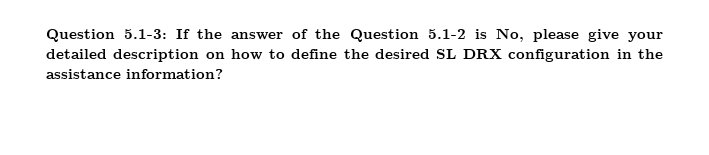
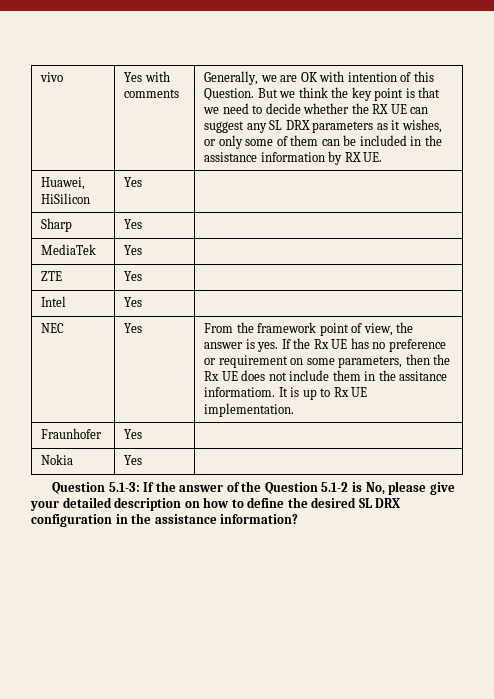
+ vivo | Yes with comments | Generally, we are OK with intention of this Question. But we think the key point is that we need to decide whether the RX UE can suggest any SL DRX parameters as it wishes, or only some of them can be included in the assistance information by RX UE.
+ Huawei, HiSilicon | Yes |
+ Sharp | Yes |
+ MediaTek | Yes |
+ ZTE | Yes |
+ Intel | Yes |
+ NEC | Yes | From the framework point of view, the answer is yes. If the Rx UE has no preference or requirement on some parameters, then the Rx UE does not include them in the assitance informatiom. It is up to Rx UE implementation.
+ Fraunhofer | Yes |
+ Nokia | Yes |

